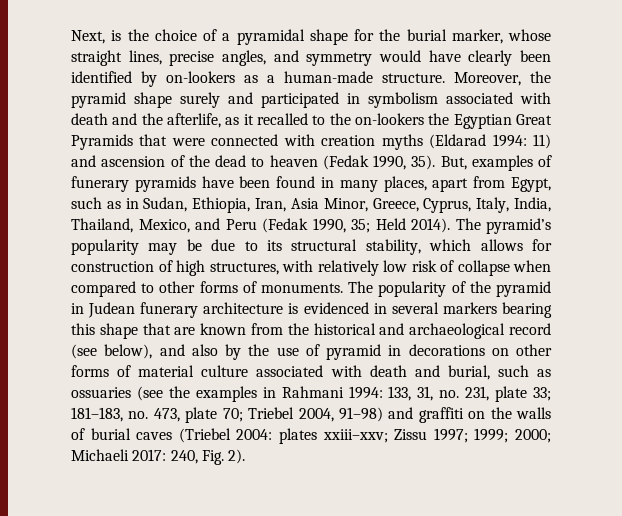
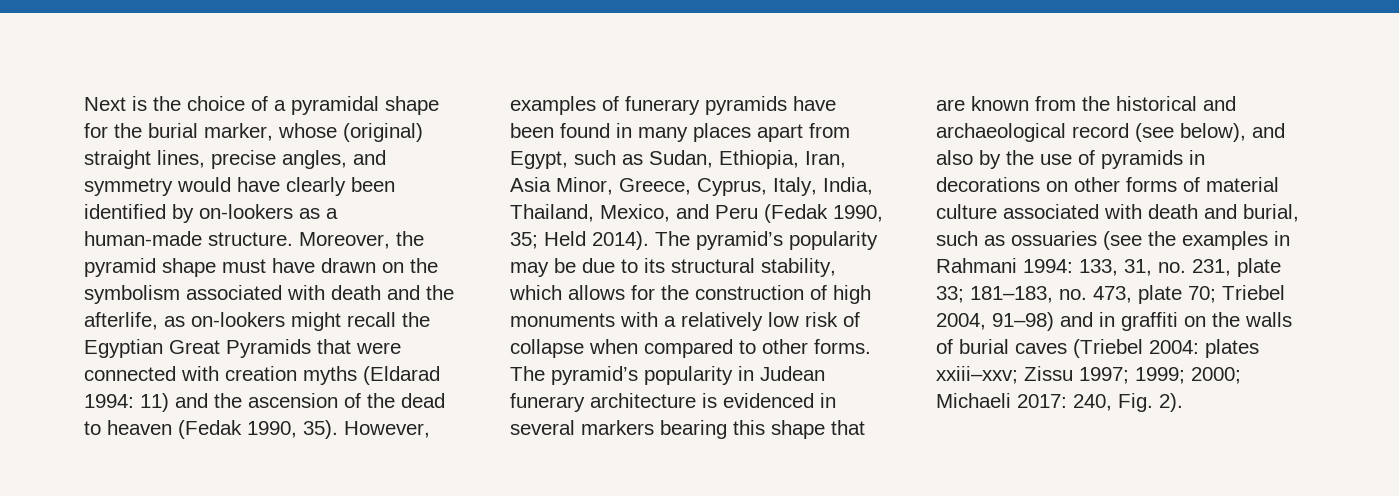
- Next, is the choice of a pyramidal shape for the burial marker, whose straight lines, precise angles, and symmetry would have clearly been identified by on-lookers as a human-made structure.
+ Next is the choice of a pyramidal shape for the burial marker, whose (original) straight lines, precise angles, and symmetry would have clearly been identified by on-lookers as a human-made structure.
- Moreover, the pyramid shape surely and participated in symbolism associated with death and the afterlife, as it recalled to the on-lookers the Egyptian Great Pyramids that were connected with creation myths (Eldarad 1994: 11) and ascension of the dead to heaven (Fedak 1990, 35).
+ Moreover, the pyramid shape must have drawn on the symbolism associated with death and the afterlife, as on-lookers might recall the Egyptian Great Pyramids that were connected with creation myths (Eldarad 1994: 11) and the ascension of the dead to heaven (Fedak 1990, 35).
- But, examples of funerary pyramids have been found in many places, apart from Egypt, such as in Sudan, Ethiopia, Iran, Asia Minor, Greece, Cyprus, Italy, India, Thailand, Mexico, and Peru (Fedak 1990, 35; Held 2014).
+ However, examples of funerary pyramids have been found in many places apart from Egypt, such as Sudan, Ethiopia, Iran, Asia Minor, Greece, Cyprus, Italy, India, Thailand, Mexico, and Peru (Fedak 1990, 35; Held 2014).
- The pyramid’s popularity may be due to its structural stability, which allows for construction of high structures, with relatively low risk of collapse when compared to other forms of monuments. The popularity of the pyramid in Judean funerary architecture is evidenced in several markers bearing this shape that are known from the historical and archaeological record (see below), and also by the use of pyramid in decorations on other forms of material culture associated with death and burial, such as ossuaries (see the examples in Rahmani 1994:
+ The pyramid’s popularity may be due to its structural stability, which allows for the construction of high monuments with a relatively low risk of collapse when compared to other forms. The pyramid’s popularity in Judean funerary architecture is evidenced in several markers bearing this shape that are known from the historical and archaeological record (see below), and also by the use of pyramids in decorations on other forms of material culture associated with death and burial, such as ossuaries (see the examples in Rahmani 1994:
- Triebel 2004, 91–98) and graffiti on the walls of burial caves (Triebel 2004:
+ Triebel 2004, 91–98) and in graffiti on the walls of burial caves (Triebel 2004:

